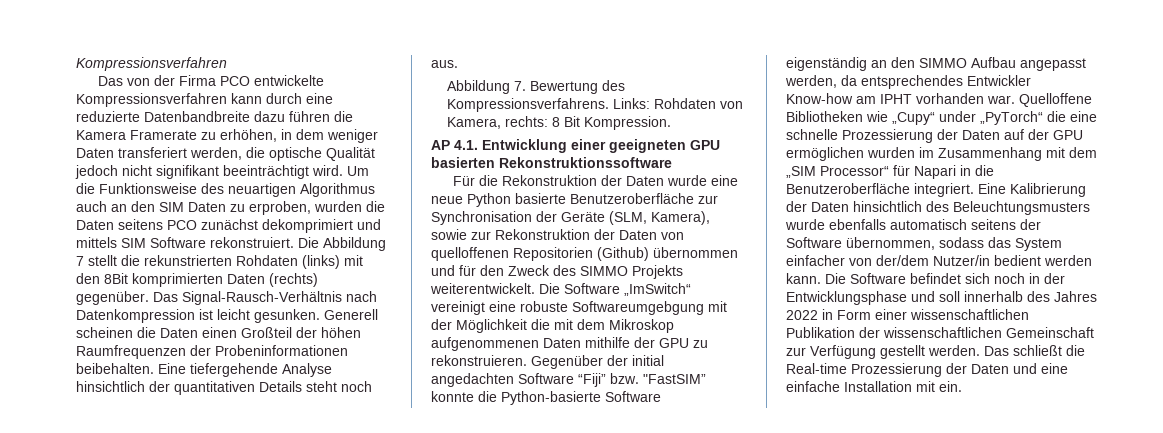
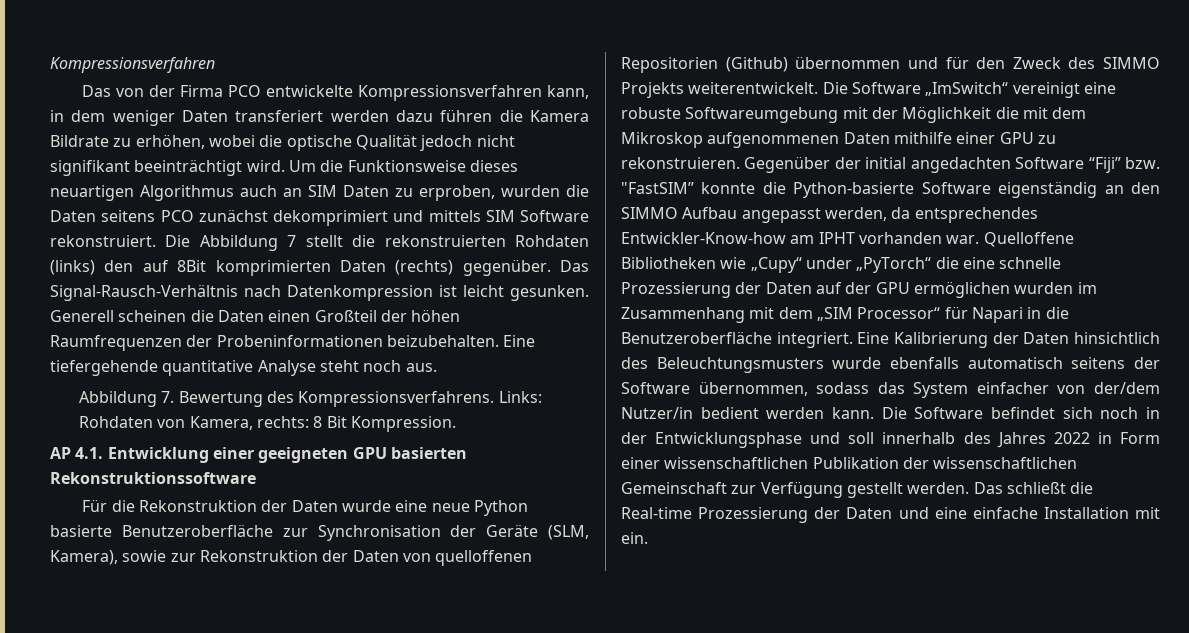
- Das von der Firma PCO entwickelte Kompressionsverfahren kann durch eine reduzierte Datenbandbreite dazu führen die Kamera Framerate zu erhöhen, in dem weniger Daten transferiert werden, die optische Qualität jedoch nicht signifikant beeinträchtigt wird.
+ Das von der Firma PCO entwickelte Kompressionsverfahren kann, in dem weniger Daten transferiert werden dazu führen die Kamera Bildrate zu erhöhen, wobei die optische Qualität jedoch nicht signifikant beeinträchtigt wird.
- Um die Funktionsweise des neuartigen Algorithmus auch an den SIM Daten zu erproben, wurden die Daten seitens PCO zunächst dekomprimiert und mittels SIM Software rekonstruiert.
+ Um die Funktionsweise dieses neuartigen Algorithmus auch an SIM Daten zu erproben, wurden die Daten seitens PCO zunächst dekomprimiert und mittels SIM Software rekonstruiert.
- Die Abbildung 7 stellt die rekunstrierten Rohdaten (links) mit den 8Bit komprimierten Daten (rechts) gegenüber.
+ Die Abbildung 7 stellt die rekonstruierten Rohdaten (links) den auf 8Bit komprimierten Daten (rechts) gegenüber.
- Generell scheinen die Daten einen Großteil der höhen Raumfrequenzen der Probeninformationen beibehalten.
+ Generell scheinen die Daten einen Großteil der höhen Raumfrequenzen der Probeninformationen beizubehalten.
- Eine tiefergehende Analyse hinsichtlich der quantitativen Details steht noch aus.
+ Eine tiefergehende quantitative Analyse steht noch aus.
- Die Software „ImSwitch“ vereinigt eine robuste Softwareumgebgung mit der Möglichkeit die mit dem Mikroskop aufgenommenen Daten mithilfe der GPU zu rekonstruieren.
+ Die Software „ImSwitch“ vereinigt eine robuste Softwareumgebung mit der Möglichkeit die mit dem Mikroskop aufgenommenen Daten mithilfe einer GPU zu rekonstruieren.
- Gegenüber der initial angedachten Software “Fiji” bzw. "FastSIM” konnte die Python-basierte Software eigenständig an den SIMMO Aufbau angepasst werden, da entsprechendes Entwickler Know-how am IPHT vorhanden war.
+ Gegenüber der initial angedachten Software “Fiji” bzw. "FastSIM” konnte die Python-basierte Software eigenständig an den SIMMO Aufbau angepasst werden, da entsprechendes Entwickler-Know-how am IPHT vorhanden war.

